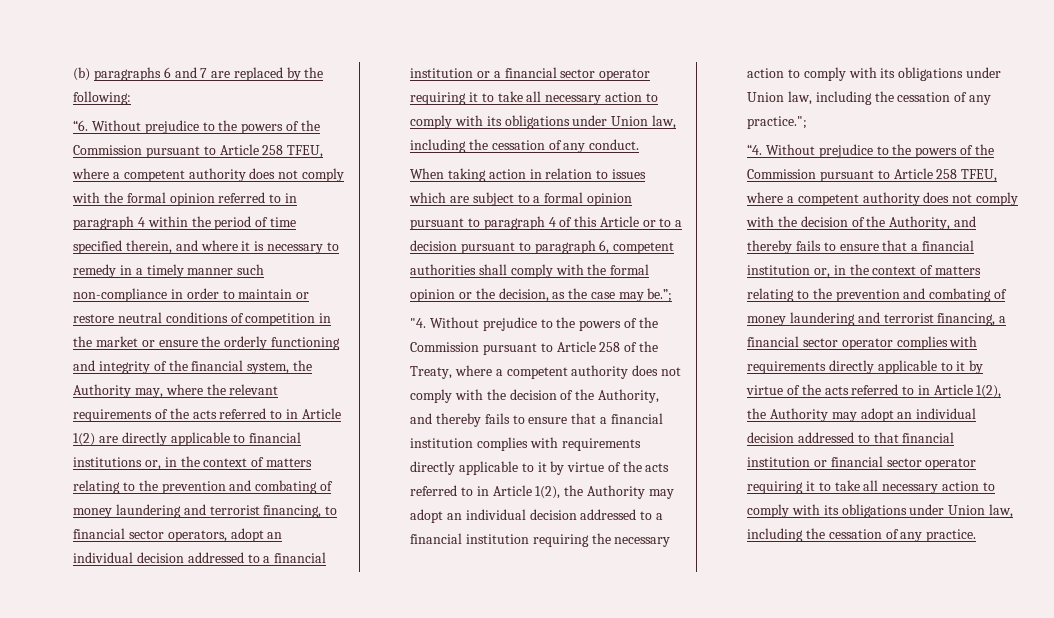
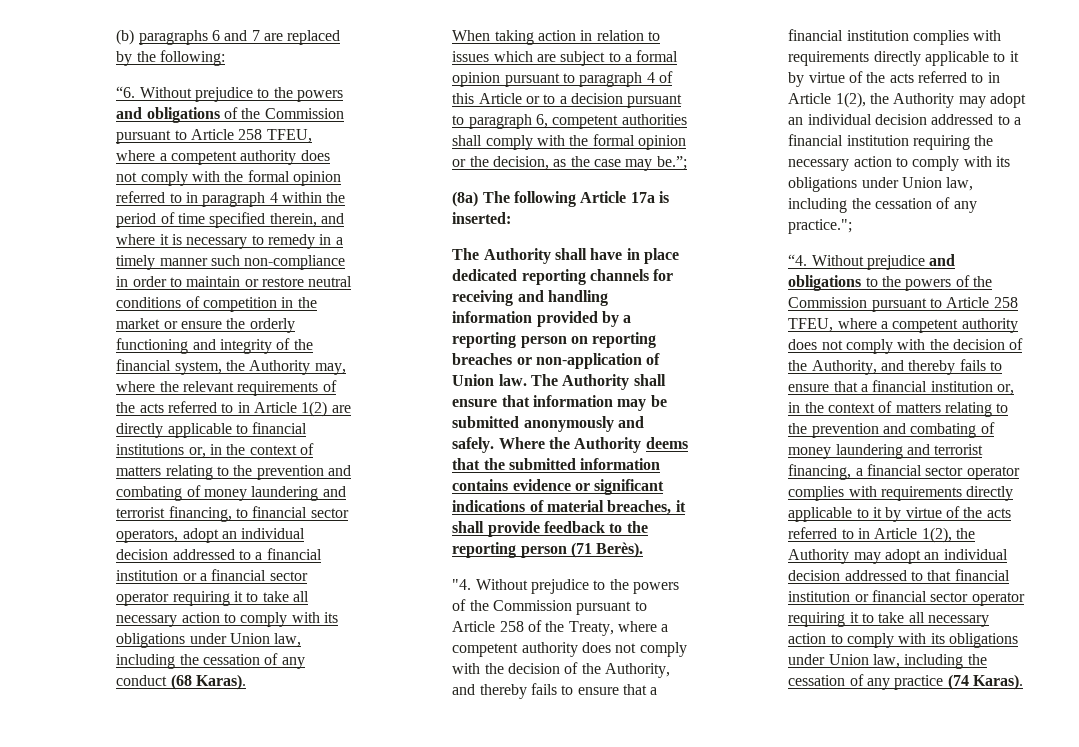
- “6. Without prejudice to the powers of the Commission pursuant to Article 258 TFEU, where a competent authority does not comply with the formal opinion referred to in paragraph 4 within the period of time specified therein, and where it is necessary to remedy in a timely manner such non-compliance in order to maintain or restore neutral conditions of competition in the market or ensure the orderly functioning and integrity of the financial system, the Authority may, where the relevant requirements of the acts referred to in Article 1(2) are directly applicable to financial institutions or, in the context of matters relating to the prevention and combating of money laundering and terrorist financing, to financial sector operators, adopt an individual decision addressed to a financial institution or a financial sector operator requiring it to take all necessary action to comply with its obligations under Union law, including the cessation of any conduct.
+ “6. Without prejudice to the powers and obligations of the Commission pursuant to Article 258 TFEU, where a competent authority does not comply with the formal opinion referred to in paragraph 4 within the period of time specified therein, and where it is necessary to remedy in a timely manner such non-compliance in order to maintain or restore neutral conditions of competition in the market or ensure the orderly functioning and integrity of the financial system, the Authority may, where the relevant requirements of the acts referred to in Article 1(2) are directly applicable to financial institutions or, in the context of matters relating to the prevention and combating of money laundering and terrorist financing, to financial sector operators, adopt an individual decision addressed to a financial institution or a financial sector operator requiring it to take all necessary action to comply with its obligations under Union law, including the cessation of any conduct (68 Karas).
+ (8a) The following Article 17a is inserted:
+ The Authority shall have in place dedicated reporting channels for receiving and handling information provided by a reporting person on reporting breaches or non-application of Union law. The Authority shall ensure that information may be submitted anonymously and safely. Where the Authority deems that the submitted information contains evidence or significant indications of material breaches, it shall provide feedback to the reporting person (71 Berès).
- “4. Without prejudice to the powers of the Commission pursuant to Article 258 TFEU, where a competent authority does not comply with the decision of the Authority, and thereby fails to ensure that a financial institution or, in the context of matters relating to the prevention and combating of money laundering and terrorist financing, a financial sector operator complies with requirements directly applicable to it by virtue of the acts referred to in Article 1(2), the Authority may adopt an individual decision addressed to that financial institution or financial sector operator requiring it to take all necessary action to comply with its obligations under Union law, including the cessation of any practice.
+ “4. Without prejudice and obligations to the powers of the Commission pursuant to Article 258 TFEU, where a competent authority does not comply with the decision of the Authority, and thereby fails to ensure that a financial institution or, in the context of matters relating to the prevention and combating of money laundering and terrorist financing, a financial sector operator complies with requirements directly applicable to it by virtue of the acts referred to in Article 1(2), the Authority may adopt an individual decision addressed to that financial institution or financial sector operator requiring it to take all necessary action to comply with its obligations under Union law, including the cessation of any practice (74 Karas).

